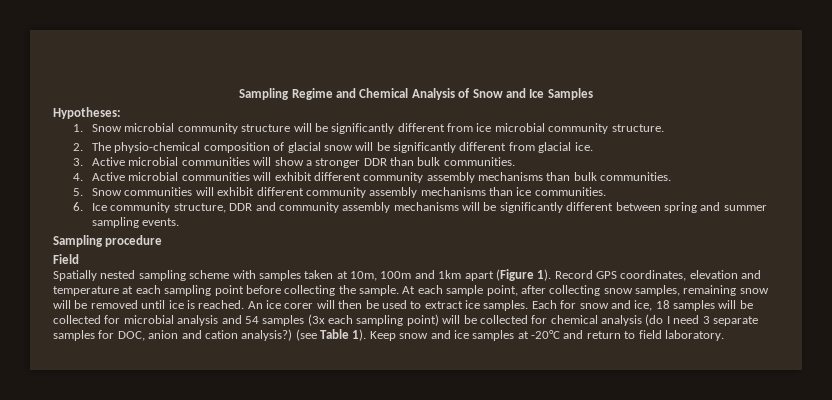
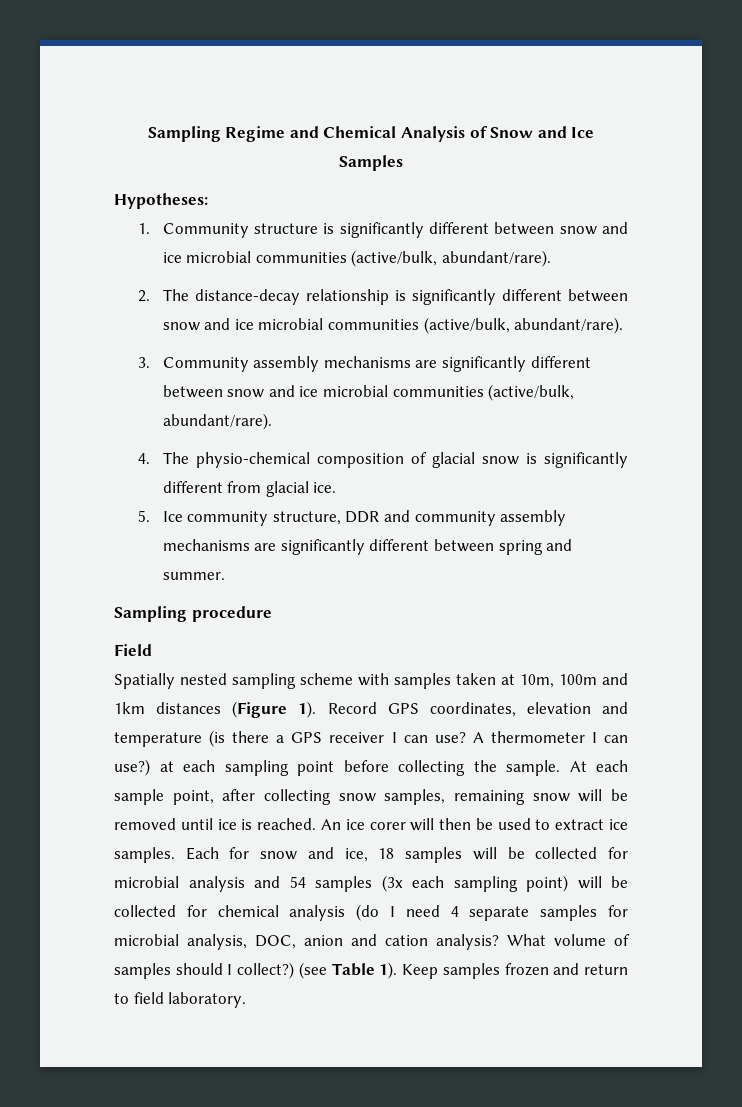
- 1. Snow microbial community structure will be significantly different from ice microbial community structure.
- 2. The physio-chemical composition of glacial snow will be significantly different from glacial ice.
+ 1. Community structure is significantly different between snow and ice microbial communities (active/bulk, abundant/rare).
+ 2. The distance-decay relationship is significantly different between snow and ice microbial communities (active/bulk, abundant/rare).
+ 3. Community assembly mechanisms are significantly different between snow and ice microbial communities (active/bulk, abundant/rare).
+ 4. The physio-chemical composition of glacial snow is significantly different from glacial ice.
- 3. Active microbial communities will show a stronger DDR than bulk communities.
- 4. Active microbial communities will exhibit different community assembly mechanisms than bulk communities.
- 5. Snow communities will exhibit different community assembly mechanisms than ice communities.
- 6. Ice community structure, DDR and community assembly mechanisms will be significantly different between spring and summer sampling events.
+ 5. Ice community structure, DDR and community assembly mechanisms are significantly different between spring and summer.
- Spatially nested sampling scheme with samples taken at 10m, 100m and 1km apart (Figure 1).
+ Spatially nested sampling scheme with samples taken at 10m, 100m and 1km distances (Figure 1).
- Record GPS coordinates, elevation and temperature at each sampling point before collecting the sample.
+ Record GPS coordinates, elevation and temperature (is there a GPS receiver I can use? A thermometer I can use?) at each sampling point before collecting the sample.
- Each for snow and ice, 18 samples will be collected for microbial analysis and 54 samples (3x each sampling point) will be collected for chemical analysis (do I need 3 separate samples for DOC, anion and cation analysis?) (see Table 1). Keep snow and ice samples at -20°C and return to field laboratory.
+ Each for snow and ice, 18 samples will be collected for microbial analysis and 54 samples (3x each sampling point) will be collected for chemical analysis (do I need 4 separate samples for microbial analysis, DOC, anion and cation analysis? What volume of samples should I collect?) (see Table 1). Keep samples frozen and return to field laboratory.

